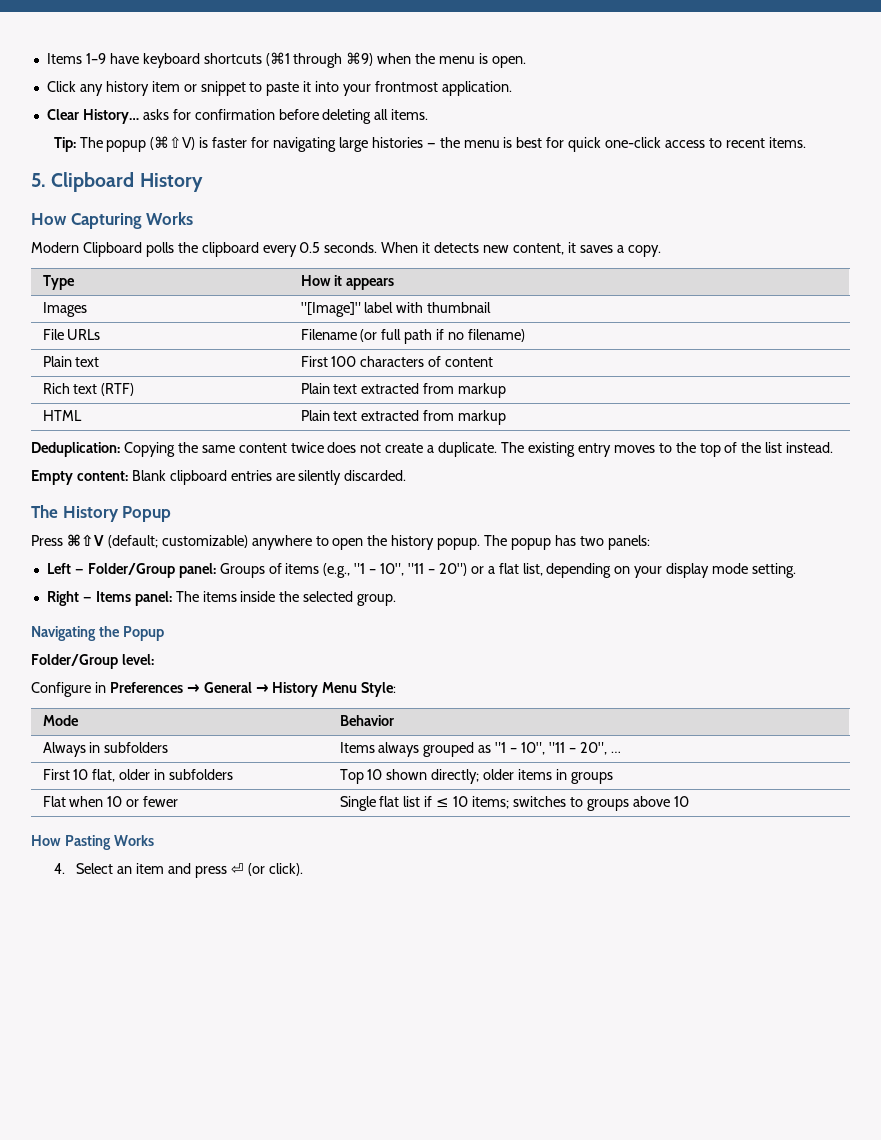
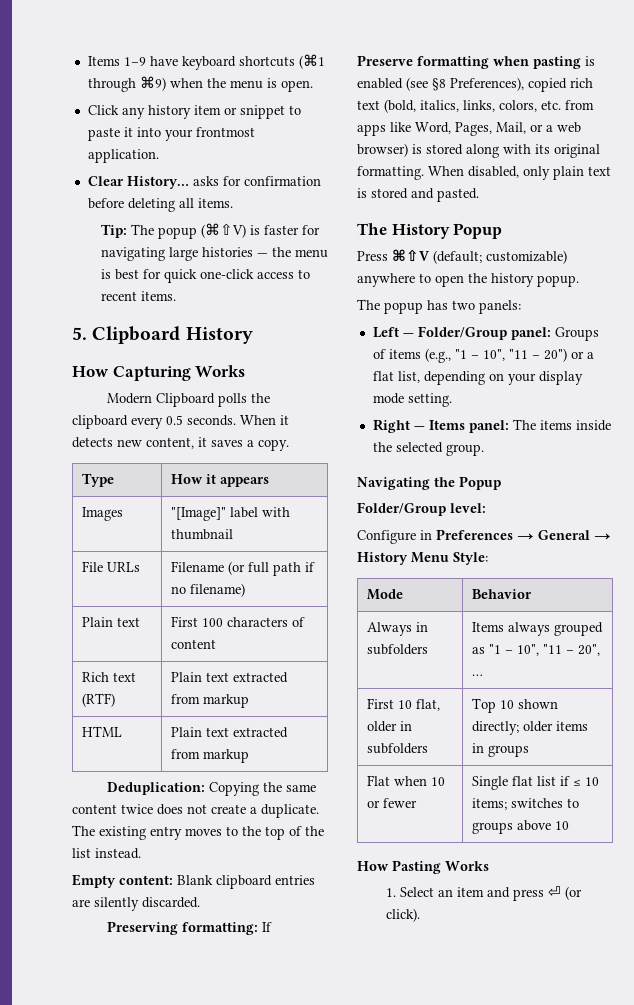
+ Preserving formatting: If Preserve formatting when pasting is enabled (see §8 Preferences), copied rich text (bold, italics, links, colors, etc. from apps like Word, Pages, Mail, or a web browser) is stored along with its original formatting. When disabled, only plain text is stored and pasted.
- Press ⌘⇧V (default; customizable) anywhere to open the history popup. The popup has two panels:
+ Press ⌘⇧V (default; customizable) anywhere to open the history popup.
+ The popup has two panels:
- 4. Select an item and press ⏎ (or click).
+ 1. Select an item and press ⏎ (or click).

